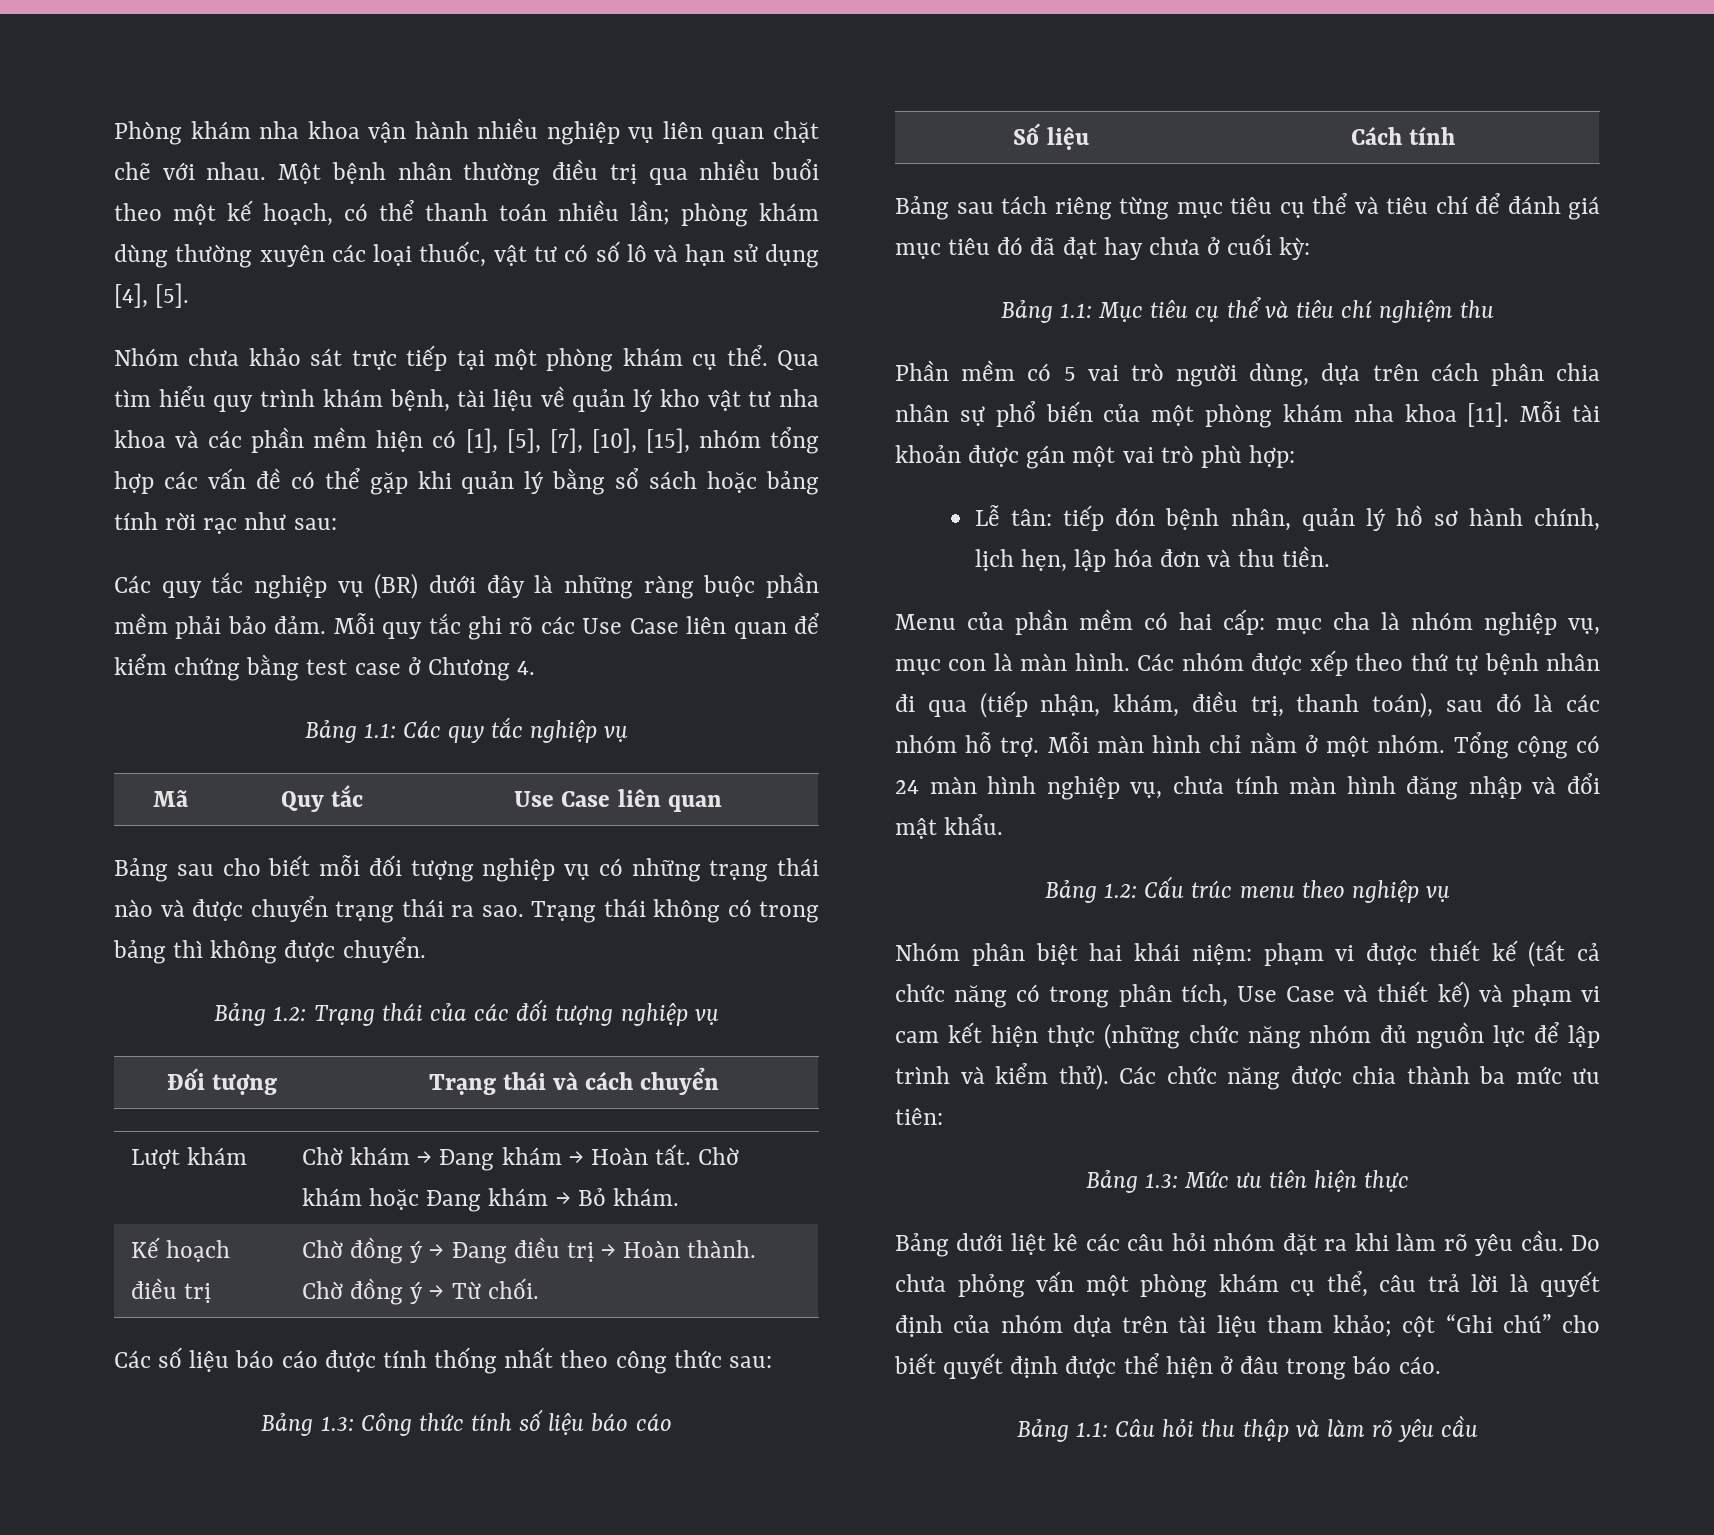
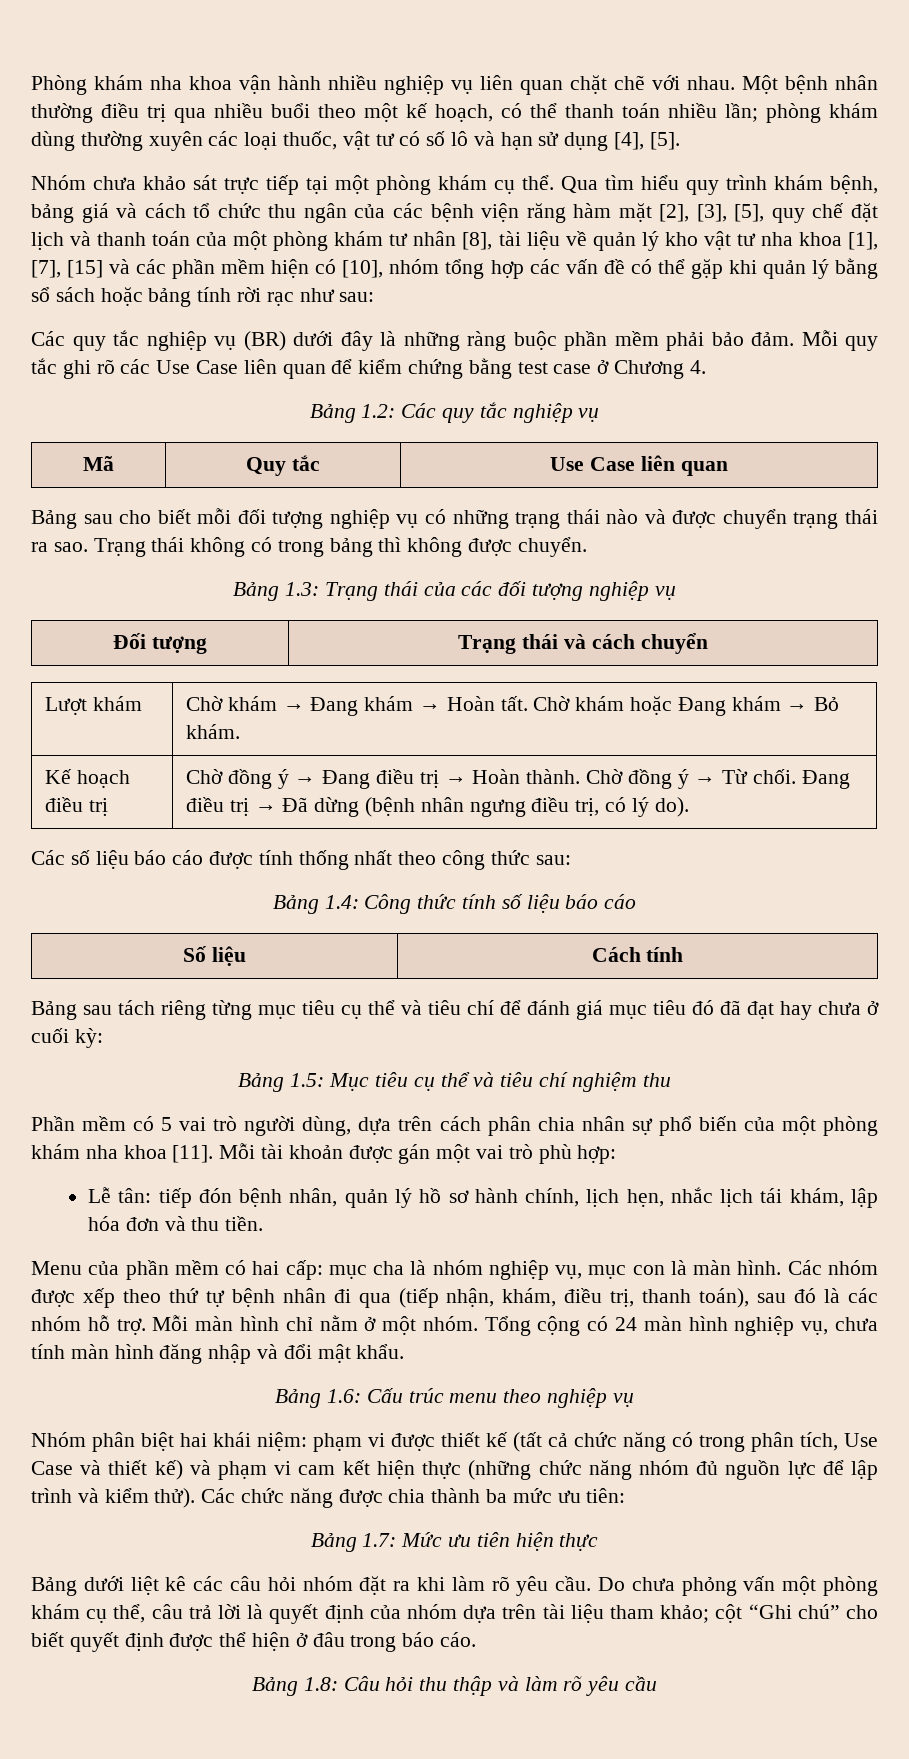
- Qua tìm hiểu quy trình khám bệnh, tài liệu về quản lý kho vật tư nha khoa và các phần mềm hiện có [1], [5], [7], [10], [15], nhóm tổng hợp các vấn đề có thể gặp khi quản lý bằng sổ sách hoặc bảng tính rời rạc như sau:
+ Qua tìm hiểu quy trình khám bệnh, bảng giá và cách tổ chức thu ngân của các bệnh viện răng hàm mặt [2], [3], [5], quy chế đặt lịch và thanh toán của một phòng khám tư nhân [8], tài liệu về quản lý kho vật tư nha khoa [1], [7], [15] và các phần mềm hiện có [10], nhóm tổng hợp các vấn đề có thể gặp khi quản lý bằng sổ sách hoặc bảng tính rời rạc như sau:
- Bảng 1.1: Các quy tắc nghiệp vụ
+ Bảng 1.2: Các quy tắc nghiệp vụ
- Bảng 1.2: Trạng thái của các đối tượng nghiệp vụ
+ Bảng 1.3: Trạng thái của các đối tượng nghiệp vụ
- Kế hoạch điều trị | Chờ đồng ý → Đang điều trị → Hoàn thành. Chờ đồng ý → Từ chối.
+ Kế hoạch điều trị | Chờ đồng ý → Đang điều trị → Hoàn thành. Chờ đồng ý → Từ chối. Đang điều trị → Đã dừng (bệnh nhân ngưng điều trị, có lý do).
- Bảng 1.3: Công thức tính số liệu báo cáo
+ Bảng 1.4: Công thức tính số liệu báo cáo
- Bảng 1.1: Mục tiêu cụ thể và tiêu chí nghiệm thu
+ Bảng 1.5: Mục tiêu cụ thể và tiêu chí nghiệm thu
- Lễ tân: tiếp đón bệnh nhân, quản lý hồ sơ hành chính, lịch hẹn, lập hóa đơn và thu tiền.
+ Lễ tân: tiếp đón bệnh nhân, quản lý hồ sơ hành chính, lịch hẹn, nhắc lịch tái khám, lập hóa đơn và thu tiền.
- Bảng 1.2: Cấu trúc menu theo nghiệp vụ
+ Bảng 1.6: Cấu trúc menu theo nghiệp vụ
- Bảng 1.3: Mức ưu tiên hiện thực
+ Bảng 1.7: Mức ưu tiên hiện thực
- Bảng 1.1: Câu hỏi thu thập và làm rõ yêu cầu
+ Bảng 1.8: Câu hỏi thu thập và làm rõ yêu cầu

